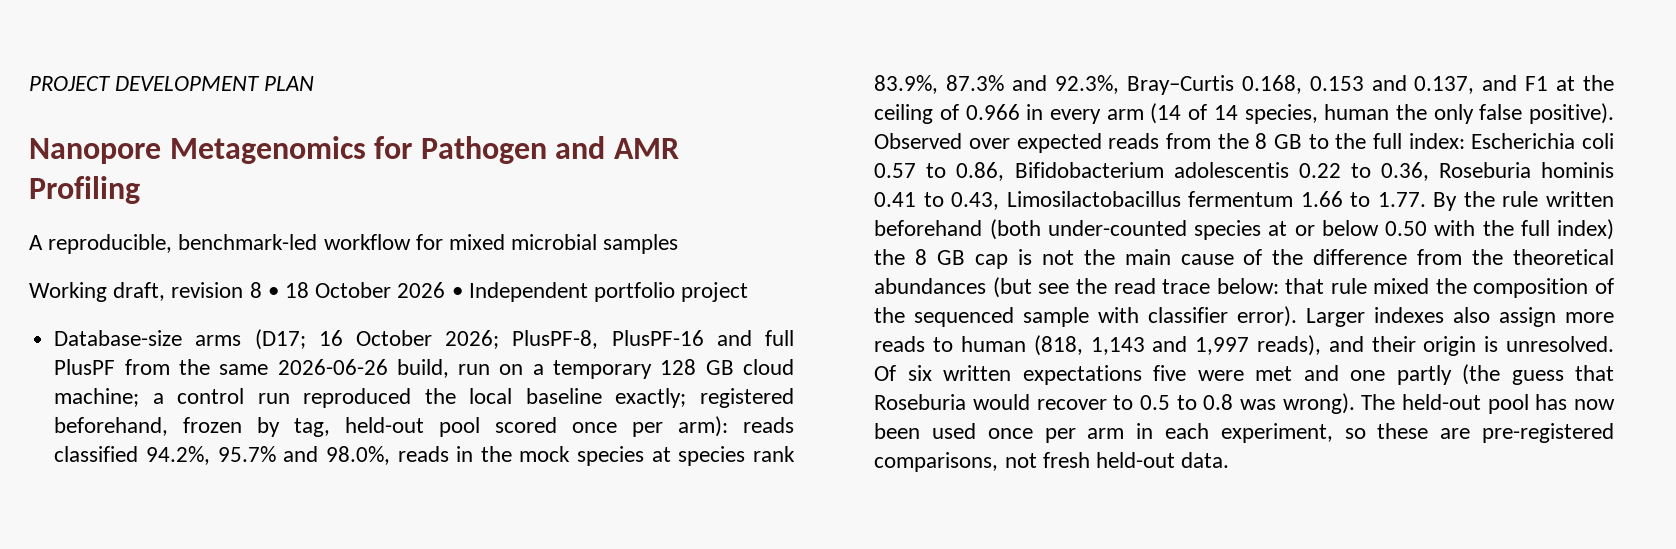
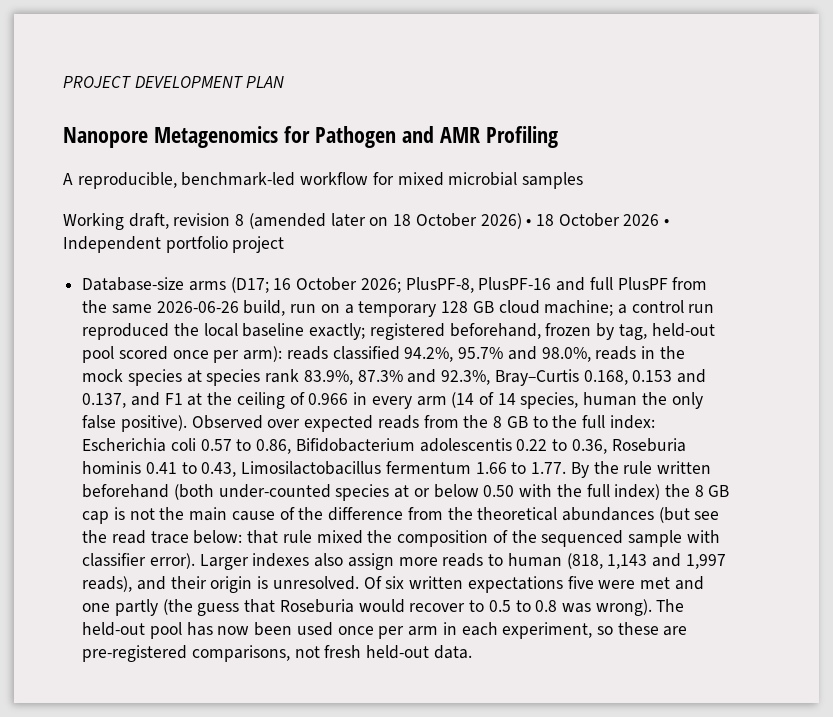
- Working draft, revision 8 • 18 October 2026 • Independent portfolio project
+ Working draft, revision 8 (amended later on 18 October 2026) • 18 October 2026 • Independent portfolio project

